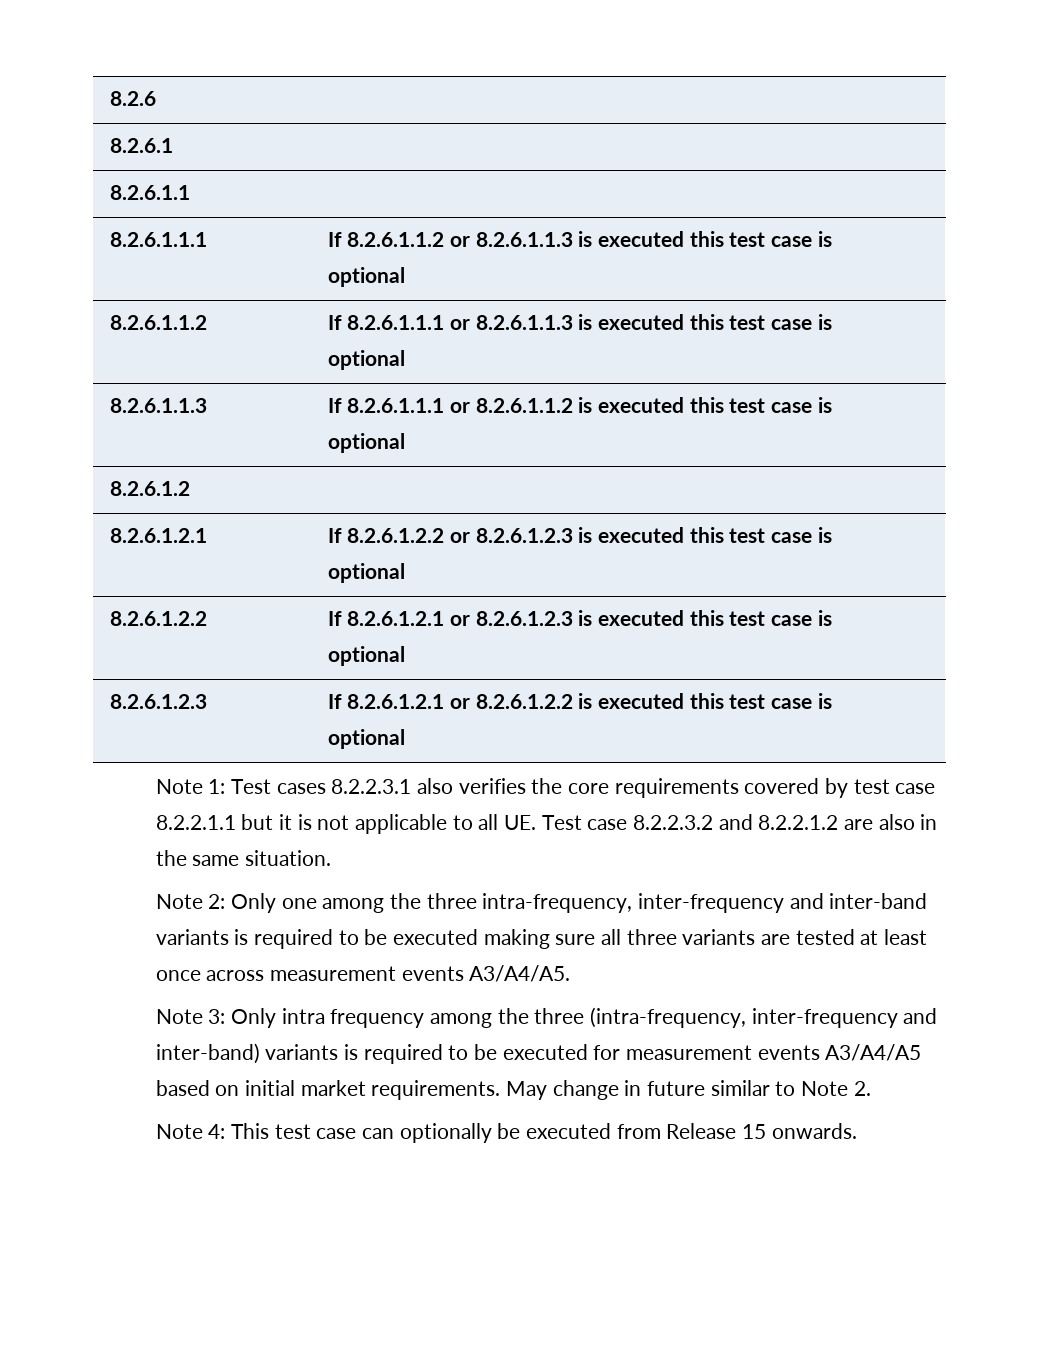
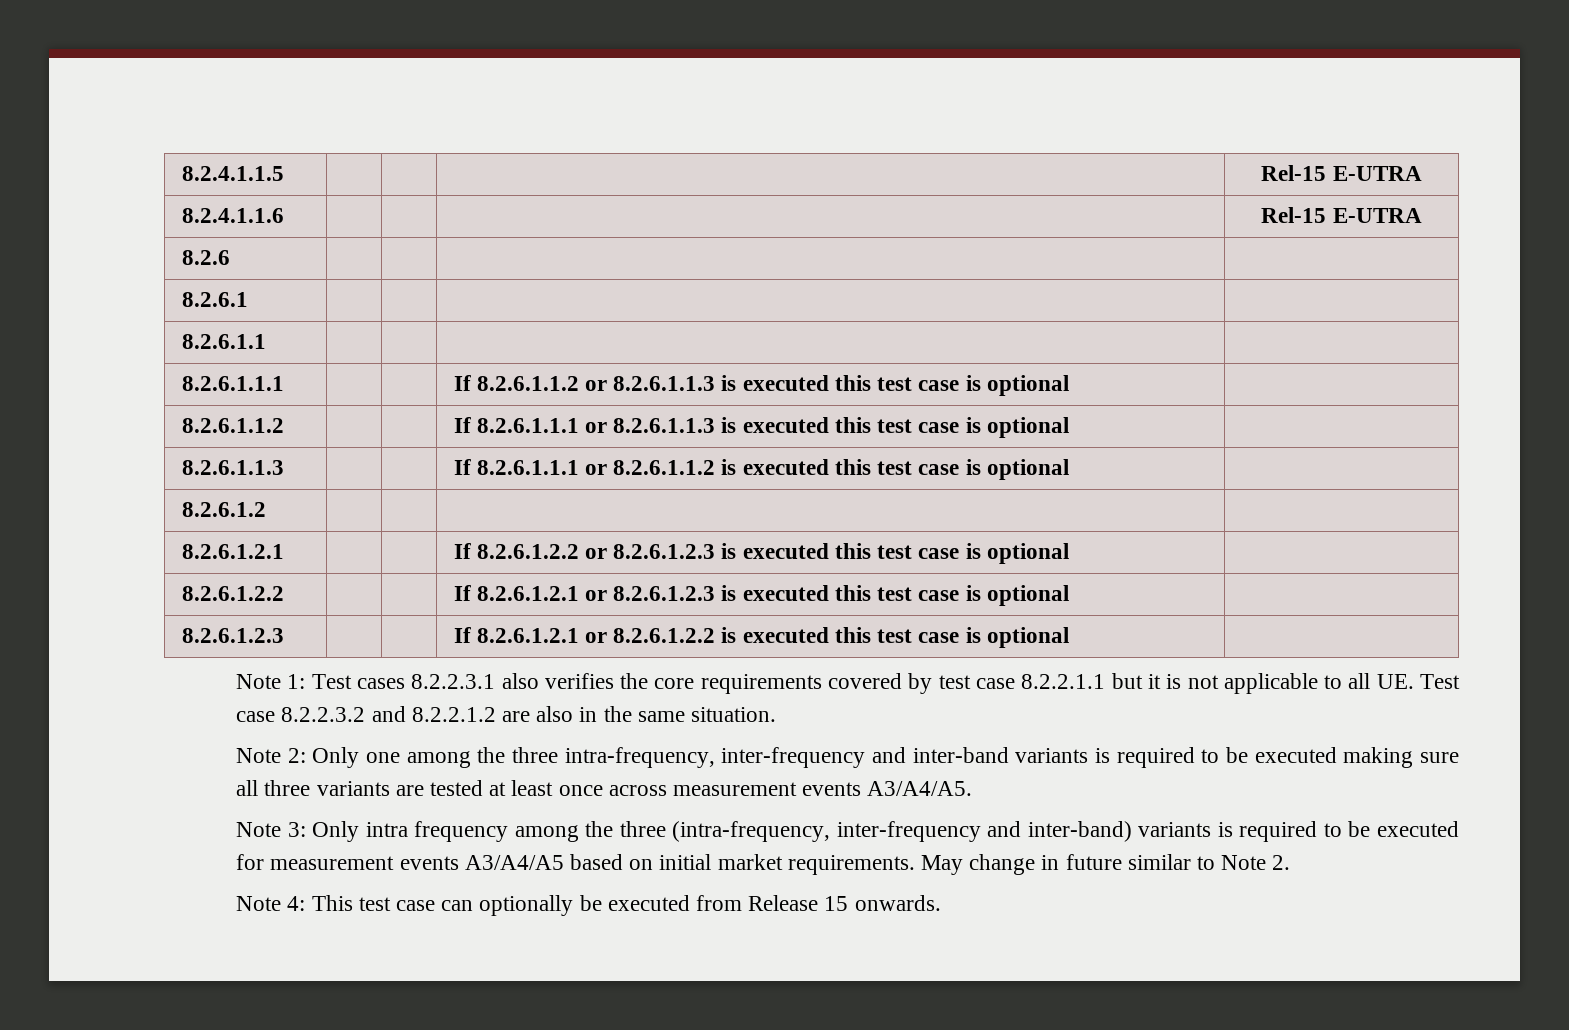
+ 8.2.4.1.1.5 | | | | Rel-15 E-UTRA
+ 8.2.4.1.1.6 | | | | Rel-15 E-UTRA

